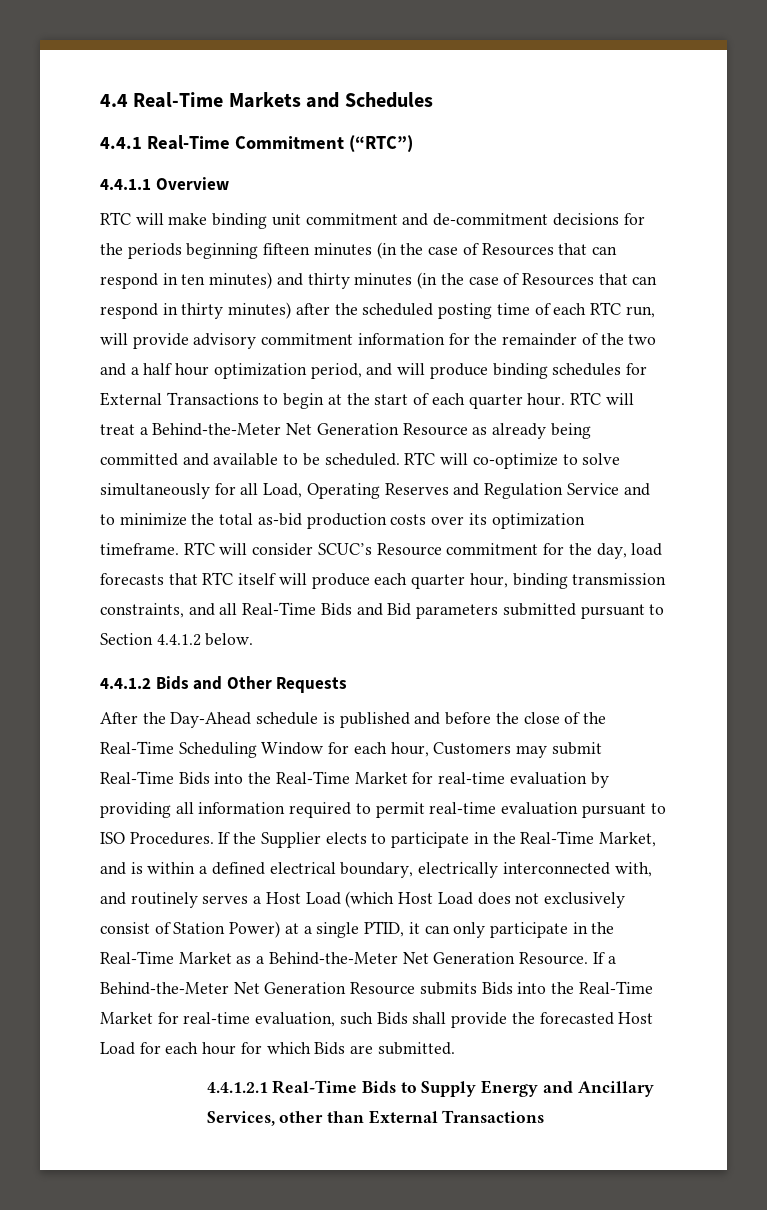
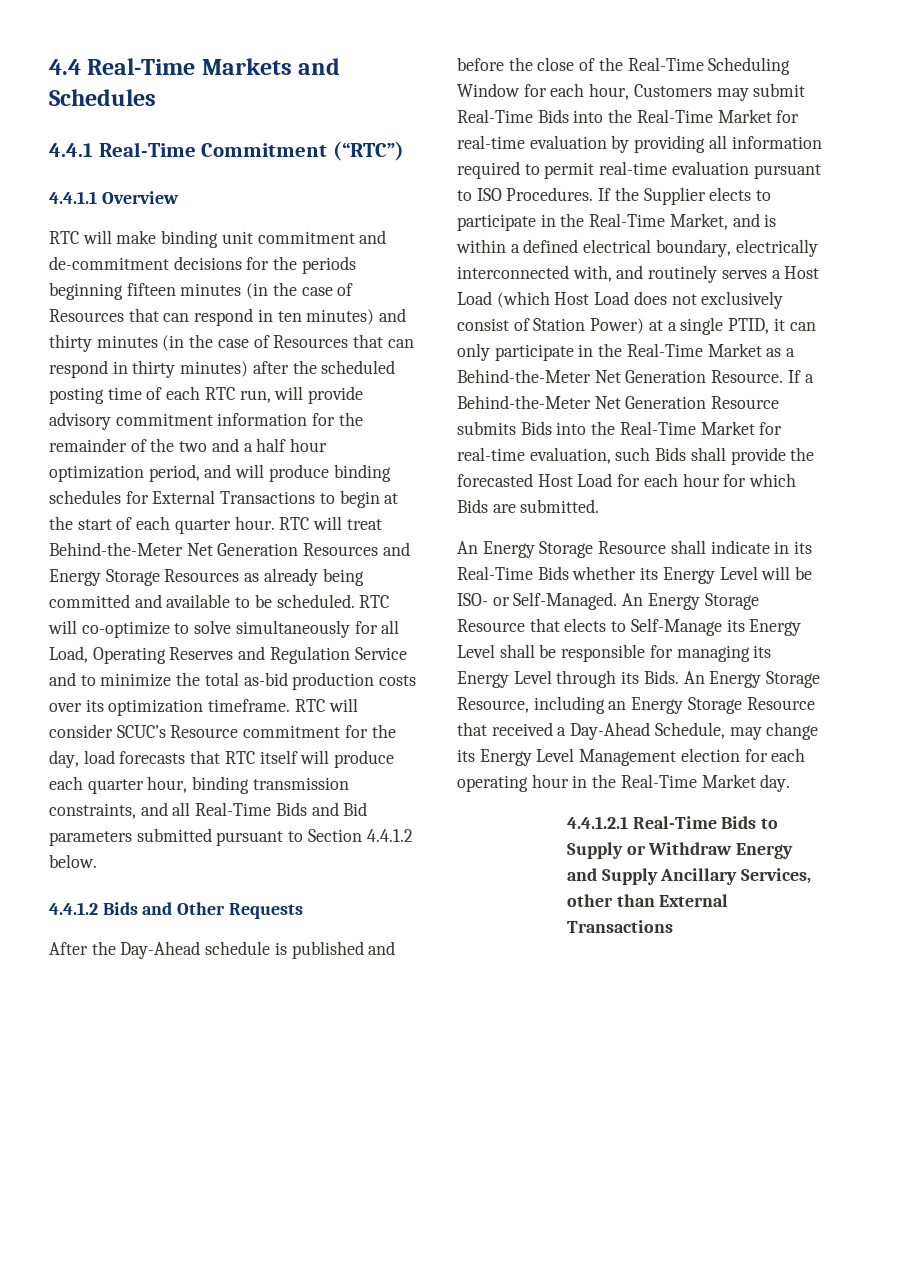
- RTC will treat a Behind-the-Meter Net Generation Resource as already being committed and available to be scheduled.
+ RTC will treat Behind-the-Meter Net Generation Resources and Energy Storage Resources as already being committed and available to be scheduled.
+ An Energy Storage Resource shall indicate in its Real-Time Bids whether its Energy Level will be ISO- or Self-Managed. An Energy Storage Resource that elects to Self-Manage its Energy Level shall be responsible for managing its Energy Level through its Bids. An Energy Storage Resource, including an Energy Storage Resource that received a Day-Ahead Schedule, may change its Energy Level Management election for each operating hour in the Real-Time Market day.
- 4.4.1.2.1 Real-Time Bids to Supply Energy and Ancillary Services, other than External Transactions
+ 4.4.1.2.1 Real-Time Bids to Supply or Withdraw Energy and Supply Ancillary Services, other than External Transactions

